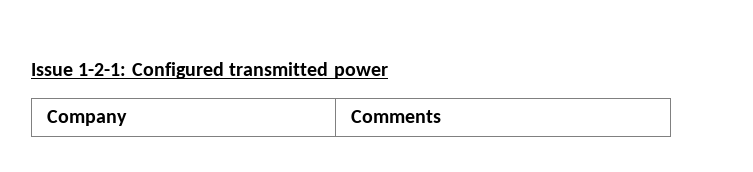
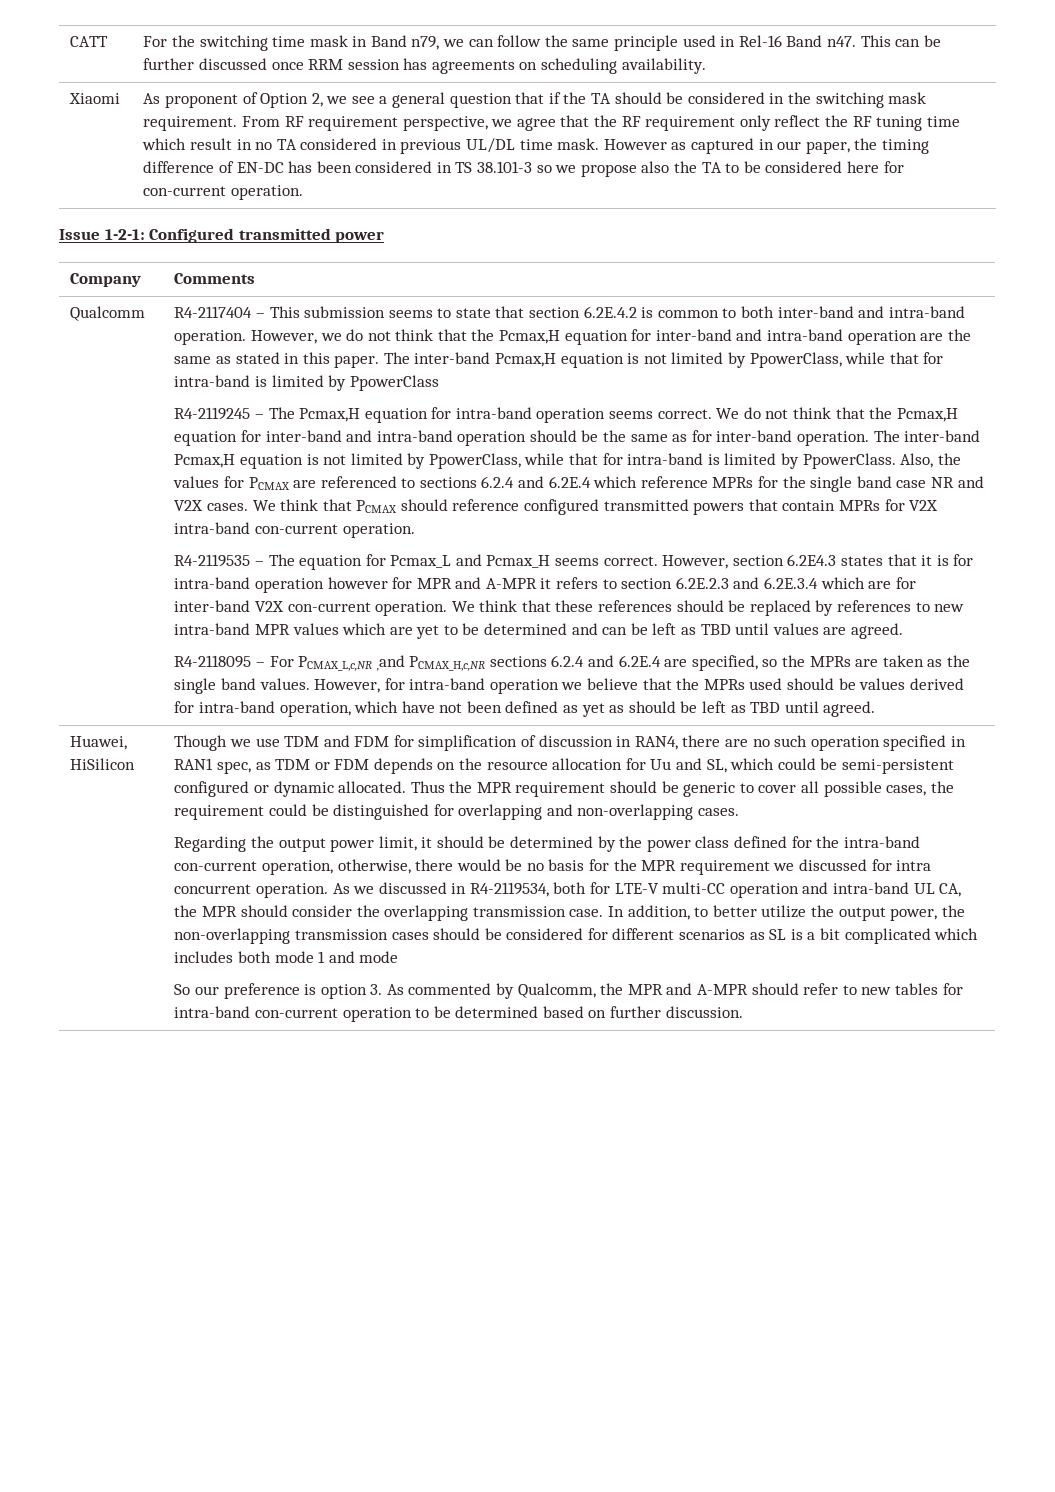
+ CATT | For the switching time mask in Band n79, we can follow the same principle used in Rel-16 Band n47. This can be further discussed once RRM session has agreements on scheduling availability.
+ Xiaomi | As proponent of Option 2, we see a general question that if the TA should be considered in the switching mask requirement. From RF requirement perspective, we agree that the RF requirement only reflect the RF tuning time which result in no TA considered in previous UL/DL time mask. However as captured in our paper, the timing difference of EN-DC has been considered in TS 38.101-3 so we propose also the TA to be considered here for con-current operation.
+ Qualcomm | R4-2117404 – This submission seems to state that section 6.2E.4.2 is common to both inter-band and intra-band operation. However, we do not think that the Pcmax,H equation for inter-band and intra-band operation are the same as stated in this paper. The inter-band Pcmax,H equation is not limited by PpowerClass, while that for intra-band is limited by PpowerClass
+ R4-2119245 – The Pcmax,H equation for intra-band operation seems correct. We do not think that the Pcmax,H equation for inter-band and intra-band operation should be the same as for inter-band operation. The inter-band Pcmax,H equation is not limited by PpowerClass, while that for intra-band is limited by PpowerClass. Also, the values for PCMAX are referenced to sections 6.2.4 and 6.2E.4 which reference MPRs for the single band case NR and V2X cases. We think that PCMAX should reference configured transmitted powers that contain MPRs for V2X intra-band con-current operation.
+ R4-2119535 – The equation for Pcmax_L and Pcmax_H seems correct. However, section 6.2E4.3 states that it is for intra-band operation however for MPR and A-MPR it refers to section 6.2E.2.3 and 6.2E.3.4 which are for inter-band V2X con-current operation. We think that these references should be replaced by references to new intra-band MPR values which are yet to be determined and can be left as TBD until values are agreed.
+ R4-2118095 – For PCMAX_L,c,NR ,and PCMAX_H,c,NR sections 6.2.4 and 6.2E.4 are specified, so the MPRs are taken as the single band values. However, for intra-band operation we believe that the MPRs used should be values derived for intra-band operation, which have not been defined as yet as should be left as TBD until agreed.
+ Huawei, HiSilicon | Though we use TDM and FDM for simplification of discussion in RAN4, there are no such operation specified in RAN1 spec, as TDM or FDM depends on the resource allocation for Uu and SL, which could be semi-persistent configured or dynamic allocated. Thus the MPR requirement should be generic to cover all possible cases, the requirement could be distinguished for overlapping and non-overlapping cases.
+ Regarding the output power limit, it should be determined by the power class defined for the intra-band con-current operation, otherwise, there would be no basis for the MPR requirement we discussed for intra concurrent operation. As we discussed in R4-2119534, both for LTE-V multi-CC operation and intra-band UL CA, the MPR should consider the overlapping transmission case. In addition, to better utilize the output power, the non-overlapping transmission cases should be considered for different scenarios as SL is a bit complicated which includes both mode 1 and mode
+ So our preference is option 3. As commented by Qualcomm, the MPR and A-MPR should refer to new tables for intra-band con-current operation to be determined based on further discussion.

